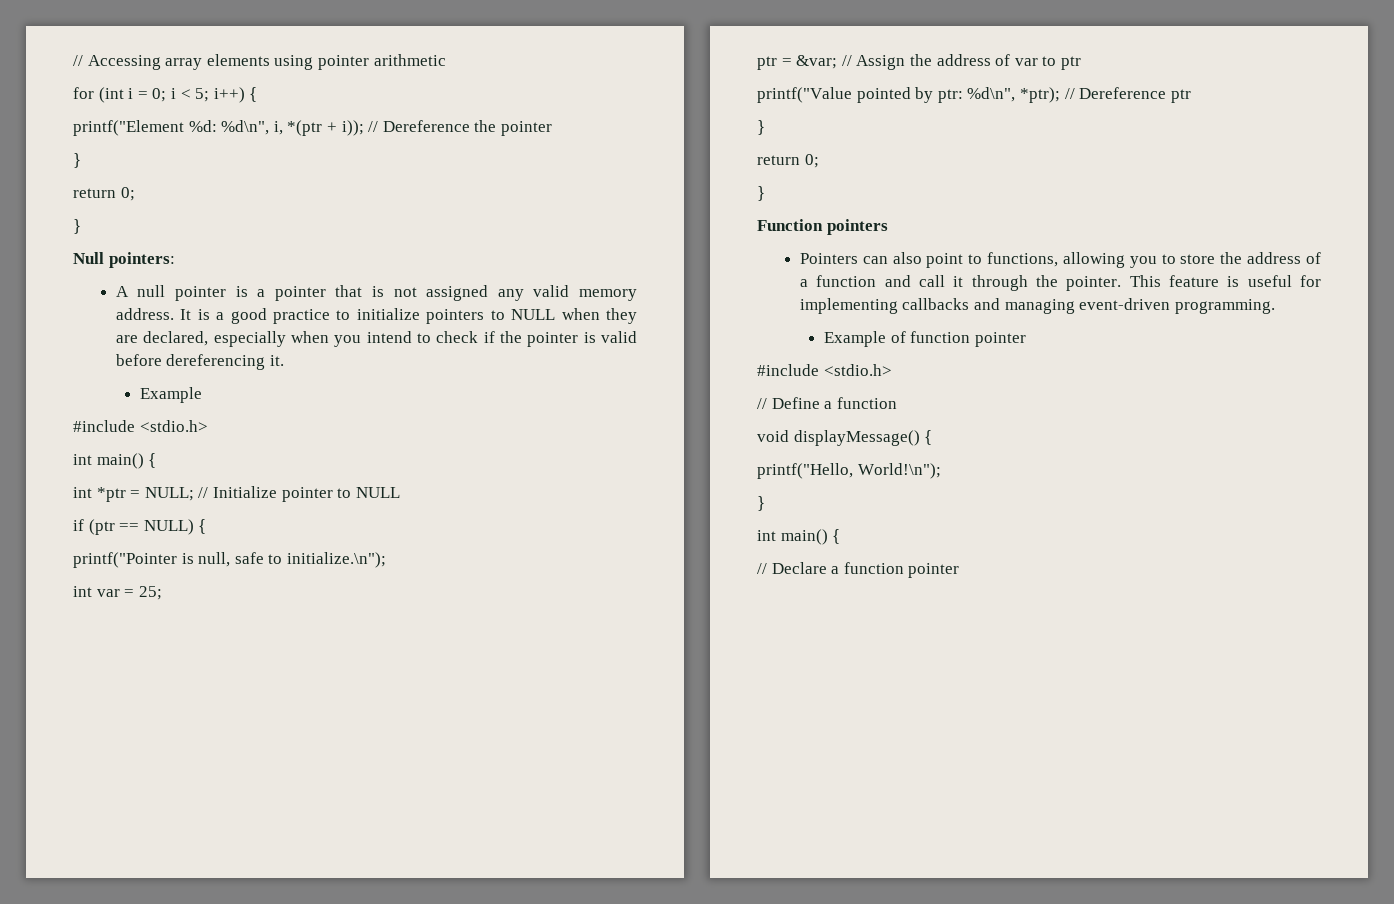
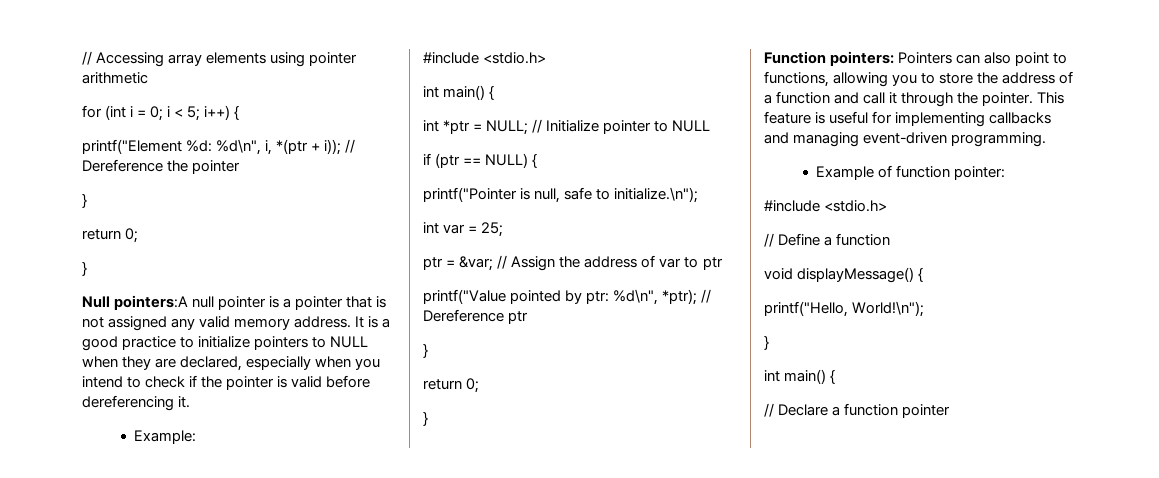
- Null pointers:
- A null pointer is a pointer that is not assigned any valid memory address.
+ Null pointers:A null pointer is a pointer that is not assigned any valid memory address.
  It is a good practice to initialize pointers to NULL when they are declared, especially when you intend to check if the pointer is valid before dereferencing it.
- Example
+ Example:
- Function pointers
- Pointers can also point to functions, allowing you to store the address of a function and call it through the pointer.
+ Function pointers: Pointers can also point to functions, allowing you to store the address of a function and call it through the pointer.
- Example of function pointer
+ Example of function pointer:

